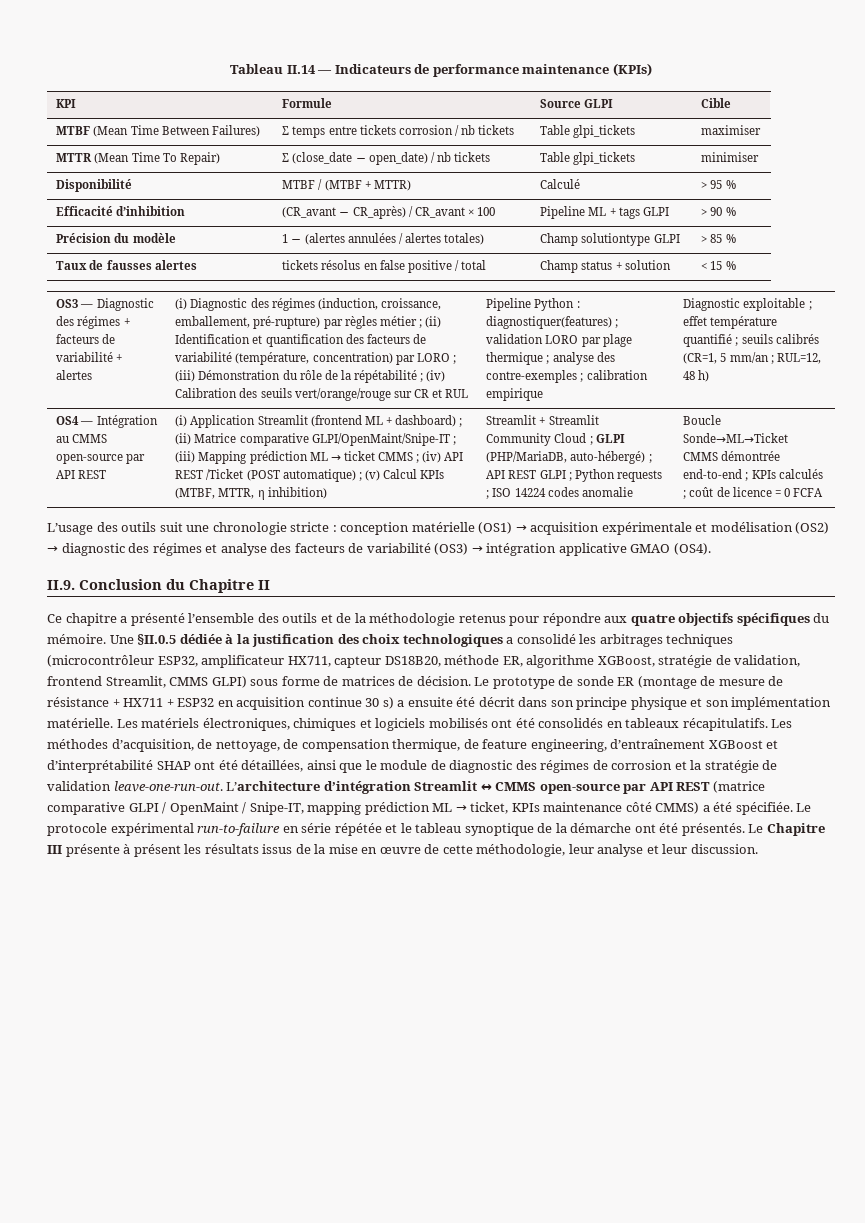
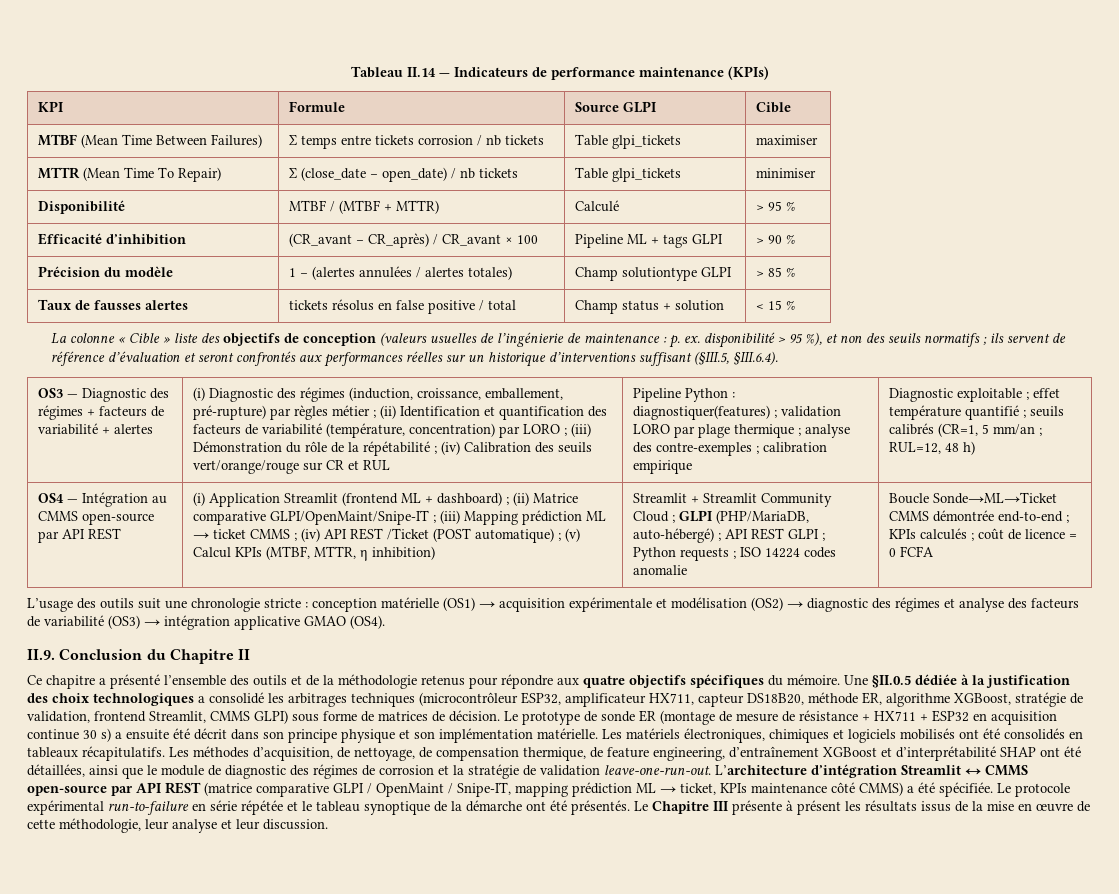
+ La colonne « Cible » liste des objectifs de conception (valeurs usuelles de l’ingénierie de maintenance : p. ex. disponibilité > 95 %), et non des seuils normatifs ; ils servent de référence d’évaluation et seront confrontés aux performances réelles sur un historique d’interventions suffisant (§III.5, §III.6.4).

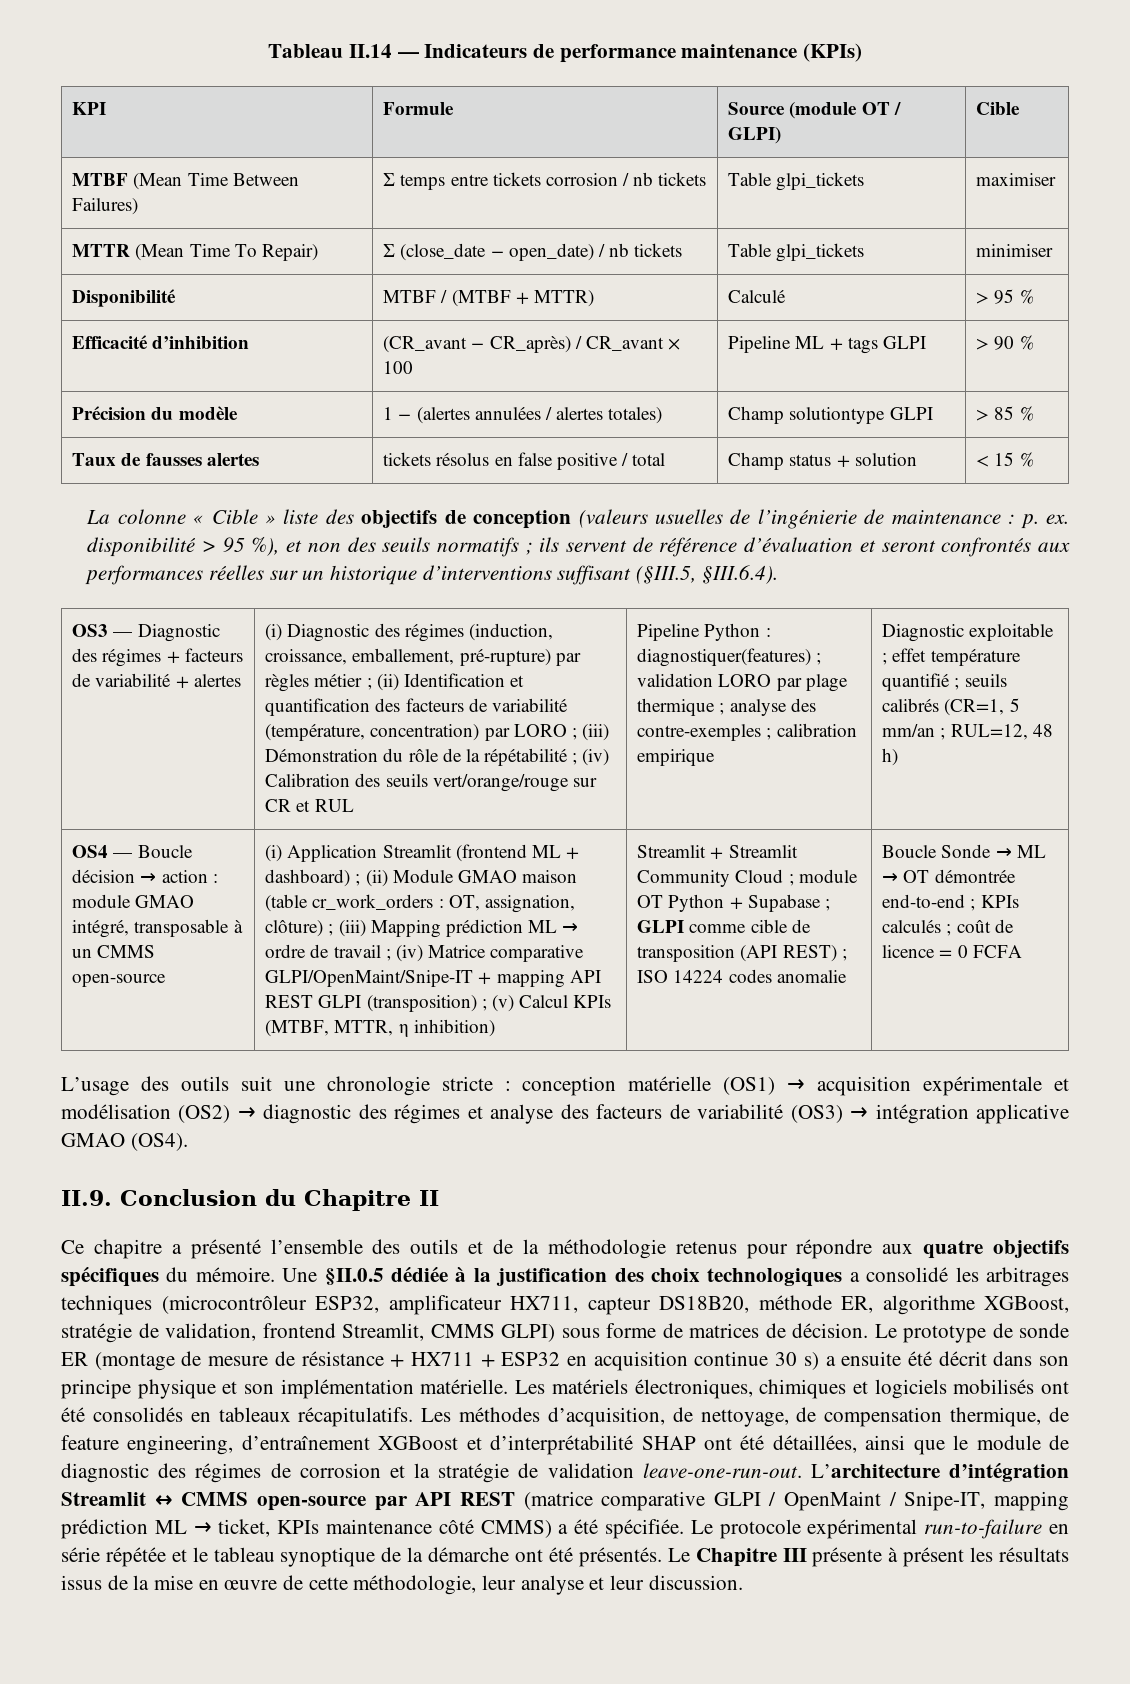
- KPI | Formule | Source GLPI | Cible
+ KPI | Formule | Source (module OT / GLPI) | Cible
- OS4 — Intégration au CMMS open-source par API REST
+ OS4 — Boucle décision → action : module GMAO intégré, transposable à un CMMS open-source
- (i) Application Streamlit (frontend ML + dashboard) ; (ii) Matrice comparative GLPI/OpenMaint/Snipe-IT ; (iii) Mapping prédiction ML → ticket CMMS ; (iv) API REST /Ticket (POST automatique) ; (v) Calcul KPIs (MTBF, MTTR, η inhibition)
+ (i) Application Streamlit (frontend ML + dashboard) ; (ii) Module GMAO maison (table cr_work_orders : OT, assignation, clôture) ; (iii) Mapping prédiction ML → ordre de travail ; (iv) Matrice comparative GLPI/OpenMaint/Snipe-IT + mapping API REST GLPI (transposition) ; (v) Calcul KPIs (MTBF, MTTR, η inhibition)
- Streamlit + Streamlit Community Cloud ; GLPI (PHP/MariaDB, auto-hébergé) ; API REST GLPI ; Python requests ; ISO 14224 codes anomalie
+ Streamlit + Streamlit Community Cloud ; module OT Python + Supabase ; GLPI comme cible de transposition (API REST) ; ISO 14224 codes anomalie
- Boucle Sonde→ML→Ticket CMMS démontrée end-to-end ; KPIs calculés ; coût de licence = 0 FCFA
+ Boucle Sonde → ML → OT démontrée end-to-end ; KPIs calculés ; coût de licence = 0 FCFA

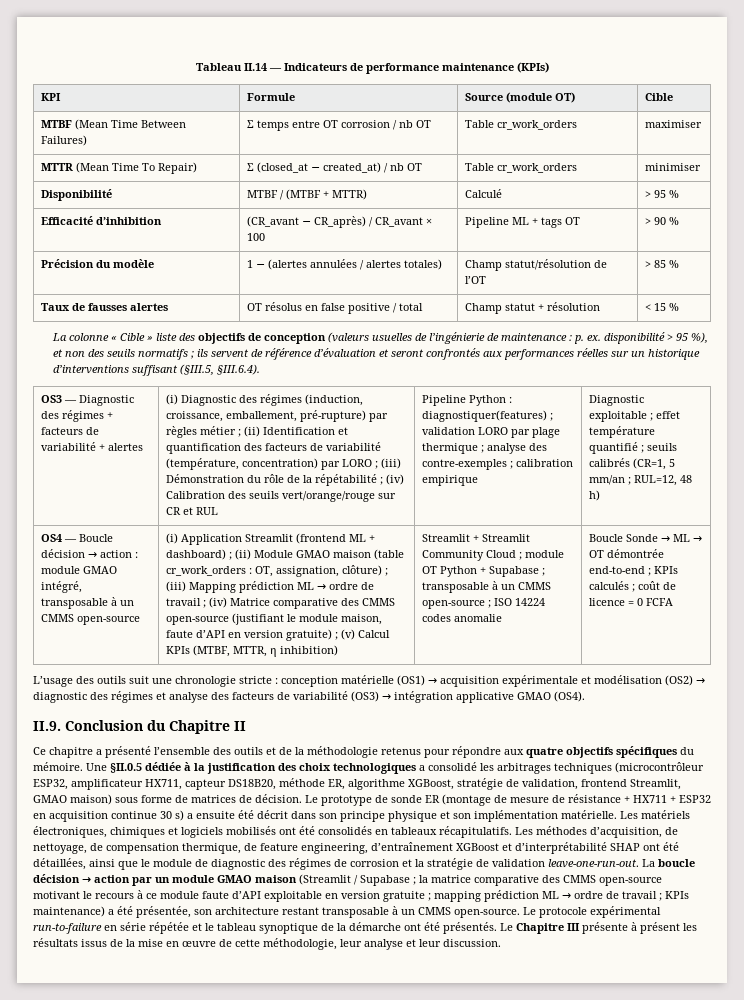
- KPI | Formule | Source (module OT / GLPI) | Cible
+ KPI | Formule | Source (module OT) | Cible
- MTBF (Mean Time Between Failures) | Σ temps entre tickets corrosion / nb tickets | Table glpi_tickets | maximiser
+ MTBF (Mean Time Between Failures) | Σ temps entre OT corrosion / nb OT | Table cr_work_orders | maximiser
- MTTR (Mean Time To Repair) | Σ (close_date − open_date) / nb tickets | Table glpi_tickets | minimiser
+ MTTR (Mean Time To Repair) | Σ (closed_at − created_at) / nb OT | Table cr_work_orders | minimiser
- Efficacité d’inhibition | (CR_avant − CR_après) / CR_avant × 100 | Pipeline ML + tags GLPI | > 90 %
+ Efficacité d’inhibition | (CR_avant − CR_après) / CR_avant × 100 | Pipeline ML + tags OT | > 90 %
- Précision du modèle | 1 − (alertes annulées / alertes totales) | Champ solutiontype GLPI | > 85 %
+ Précision du modèle | 1 − (alertes annulées / alertes totales) | Champ statut/résolution de l’OT | > 85 %
- Taux de fausses alertes | tickets résolus en false positive / total | Champ status + solution | < 15 %
+ Taux de fausses alertes | OT résolus en false positive / total | Champ statut + résolution | < 15 %
- (i) Application Streamlit (frontend ML + dashboard) ; (ii) Module GMAO maison (table cr_work_orders : OT, assignation, clôture) ; (iii) Mapping prédiction ML → ordre de travail ; (iv) Matrice comparative GLPI/OpenMaint/Snipe-IT + mapping API REST GLPI (transposition) ; (v) Calcul KPIs (MTBF, MTTR, η inhibition)
+ (i) Application Streamlit (frontend ML + dashboard) ; (ii) Module GMAO maison (table cr_work_orders : OT, assignation, clôture) ; (iii) Mapping prédiction ML → ordre de travail ; (iv) Matrice comparative des CMMS open-source (justifiant le module maison, faute d’API en version gratuite) ; (v) Calcul KPIs (MTBF, MTTR, η inhibition)
- Streamlit + Streamlit Community Cloud ; module OT Python + Supabase ; GLPI comme cible de transposition (API REST) ; ISO 14224 codes anomalie
+ Streamlit + Streamlit Community Cloud ; module OT Python + Supabase ; transposable à un CMMS open-source ; ISO 14224 codes anomalie
- Une §II.0.5 dédiée à la justification des choix technologiques a consolidé les arbitrages techniques (microcontrôleur ESP32, amplificateur HX711, capteur DS18B20, méthode ER, algorithme XGBoost, stratégie de validation, frontend Streamlit, CMMS GLPI) sous forme de matrices de décision.
+ Une §II.0.5 dédiée à la justification des choix technologiques a consolidé les arbitrages techniques (microcontrôleur ESP32, amplificateur HX711, capteur DS18B20, méthode ER, algorithme XGBoost, stratégie de validation, frontend Streamlit, GMAO maison) sous forme de matrices de décision.
- L’architecture d’intégration Streamlit ↔ CMMS open-source par API REST (matrice comparative GLPI / OpenMaint / Snipe-IT, mapping prédiction ML → ticket, KPIs maintenance côté CMMS) a été spécifiée.
+ La boucle décision → action par un module GMAO maison (Streamlit / Supabase ; la matrice comparative des CMMS open-source motivant le recours à ce module faute d’API exploitable en version gratuite ; mapping prédiction ML → ordre de travail ; KPIs maintenance) a été présentée, son architecture restant transposable à un CMMS open-source.

